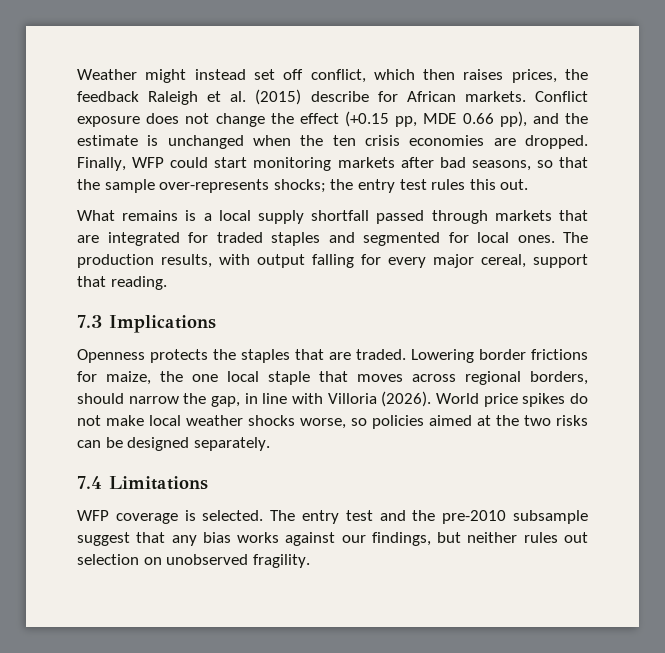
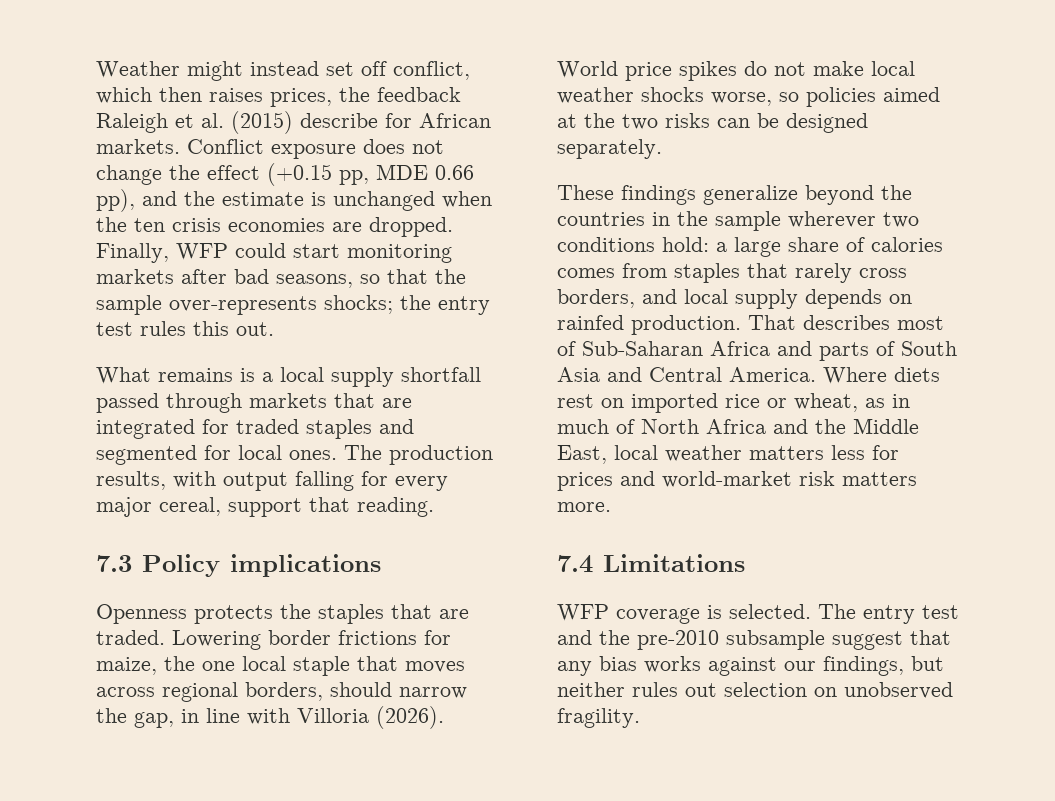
- 7.3 Implications
+ 7.3 Policy implications
+ These findings generalize beyond the countries in the sample wherever two conditions hold: a large share of calories comes from staples that rarely cross borders, and local supply depends on rainfed production. That describes most of Sub-Saharan Africa and parts of South Asia and Central America. Where diets rest on imported rice or wheat, as in much of North Africa and the Middle East, local weather matters less for prices and world-market risk matters more.

